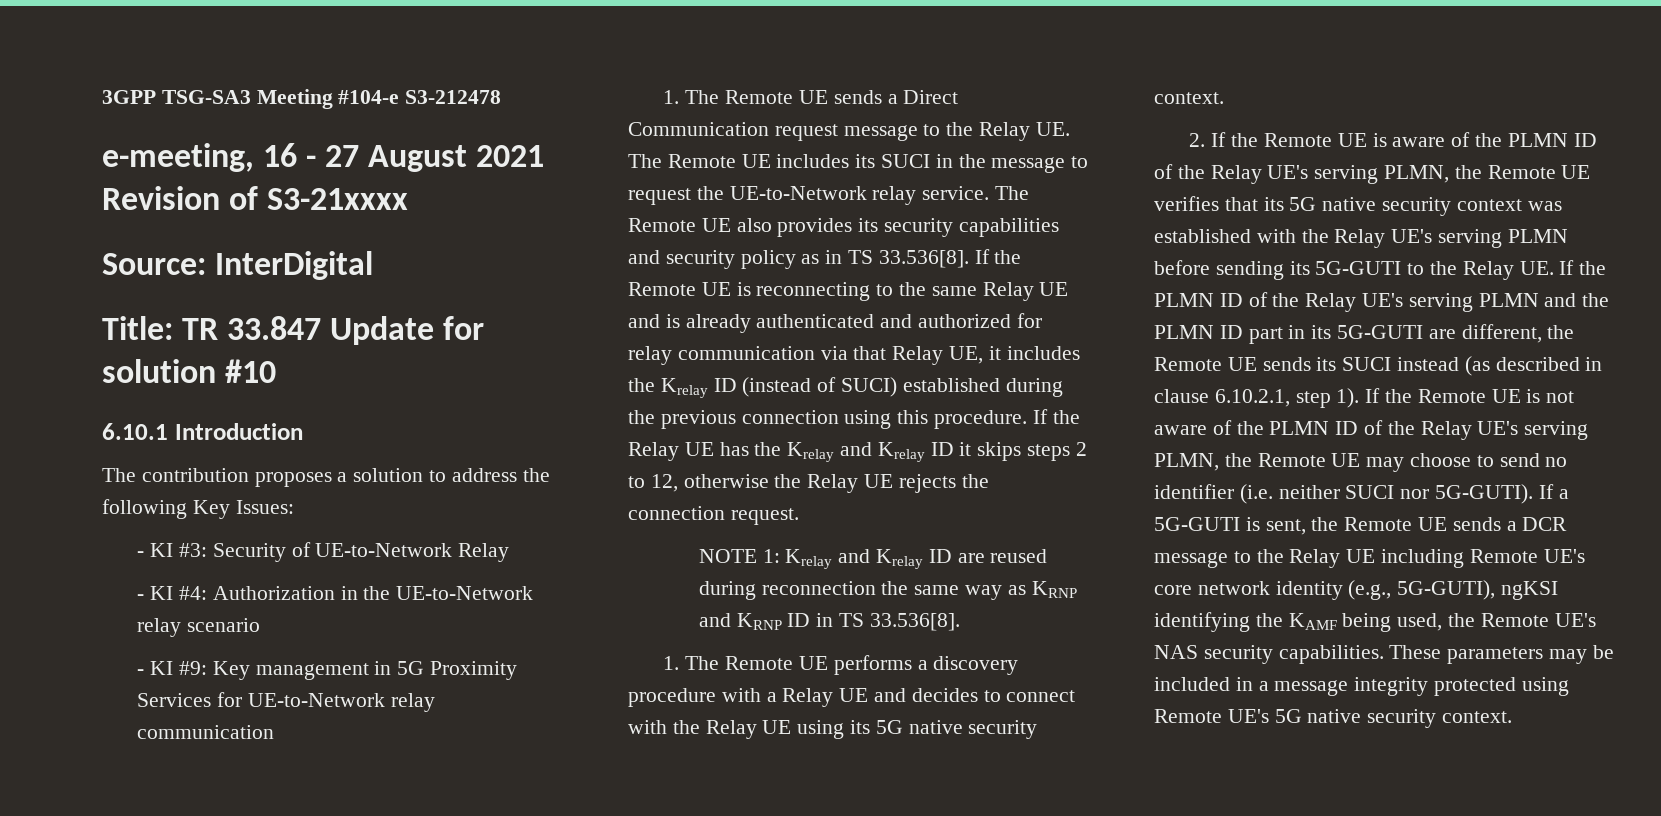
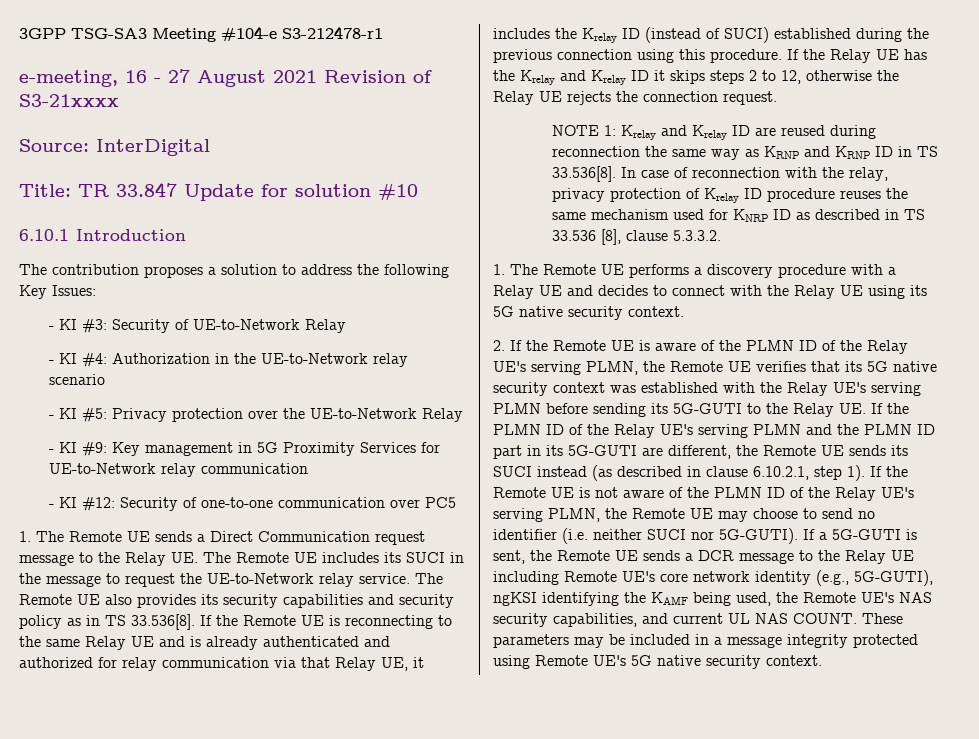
- 3GPP TSG-SA3 Meeting #104-e S3-212478
+ 3GPP TSG-SA3 Meeting #104-e S3-212478-r1
+ - KI #5: Privacy protection over the UE-to-Network Relay
+ - KI #12: Security of one-to-one communication over PC5
- NOTE 1: Krelay and Krelay ID are reused during reconnection the same way as KRNP and KRNP ID in TS 33.536[8].
+ NOTE 1: Krelay and Krelay ID are reused during reconnection the same way as KRNP and KRNP ID in TS 33.536[8]. In case of reconnection with the relay, privacy protection of Krelay ID procedure reuses the same mechanism used for KNRP ID as described in TS 33.536 [8], clause 5.3.3.2.
- If a 5G-GUTI is sent, the Remote UE sends a DCR message to the Relay UE including Remote UE's core network identity (e.g., 5G-GUTI), ngKSI identifying the KAMF being used, the Remote UE's NAS security capabilities.
+ If a 5G-GUTI is sent, the Remote UE sends a DCR message to the Relay UE including Remote UE's core network identity (e.g., 5G-GUTI), ngKSI identifying the KAMF being used, the Remote UE's NAS security capabilities, and current UL NAS COUNT.

